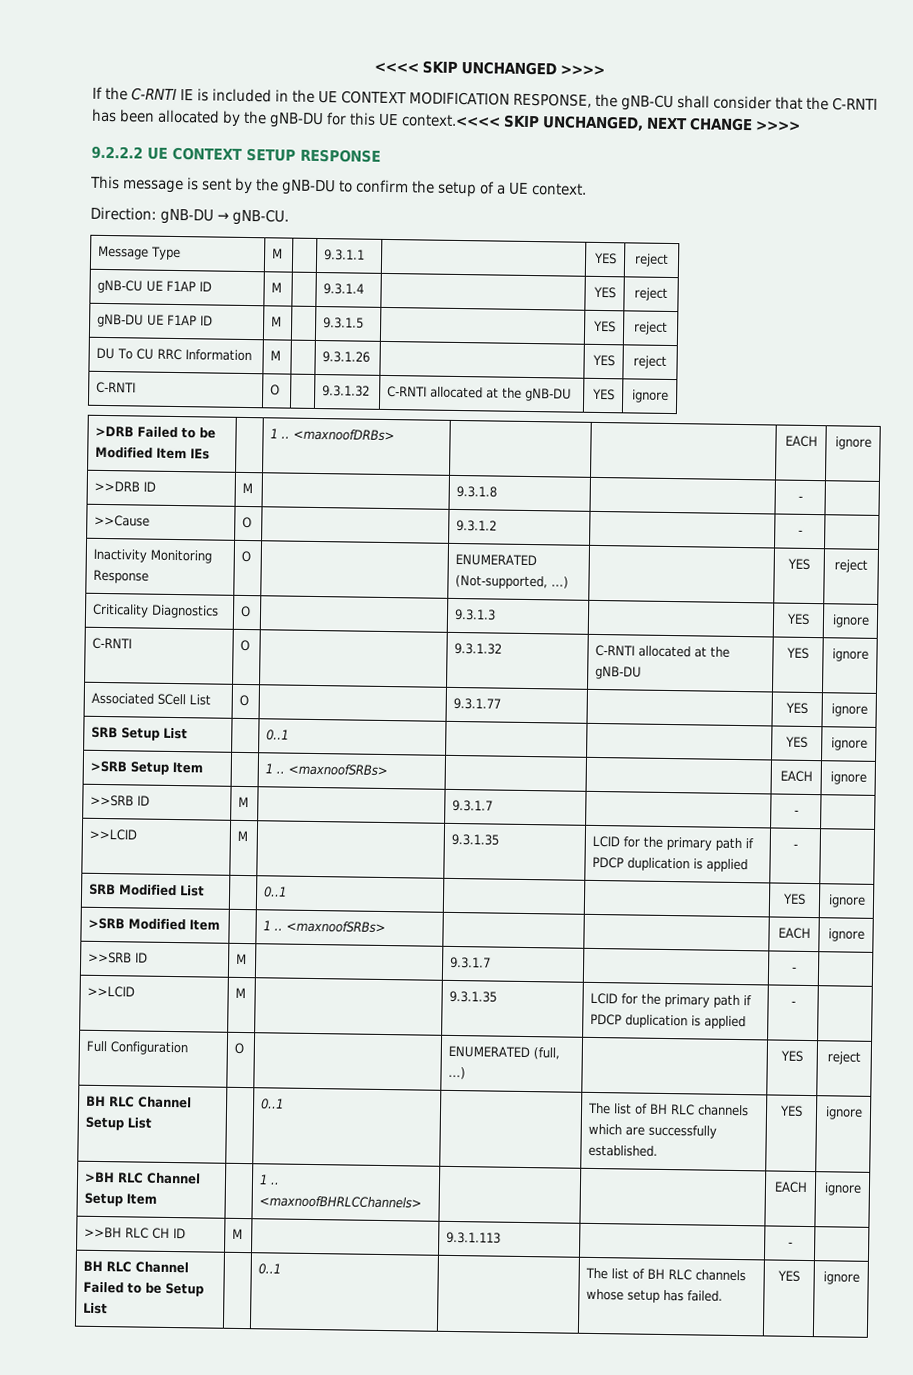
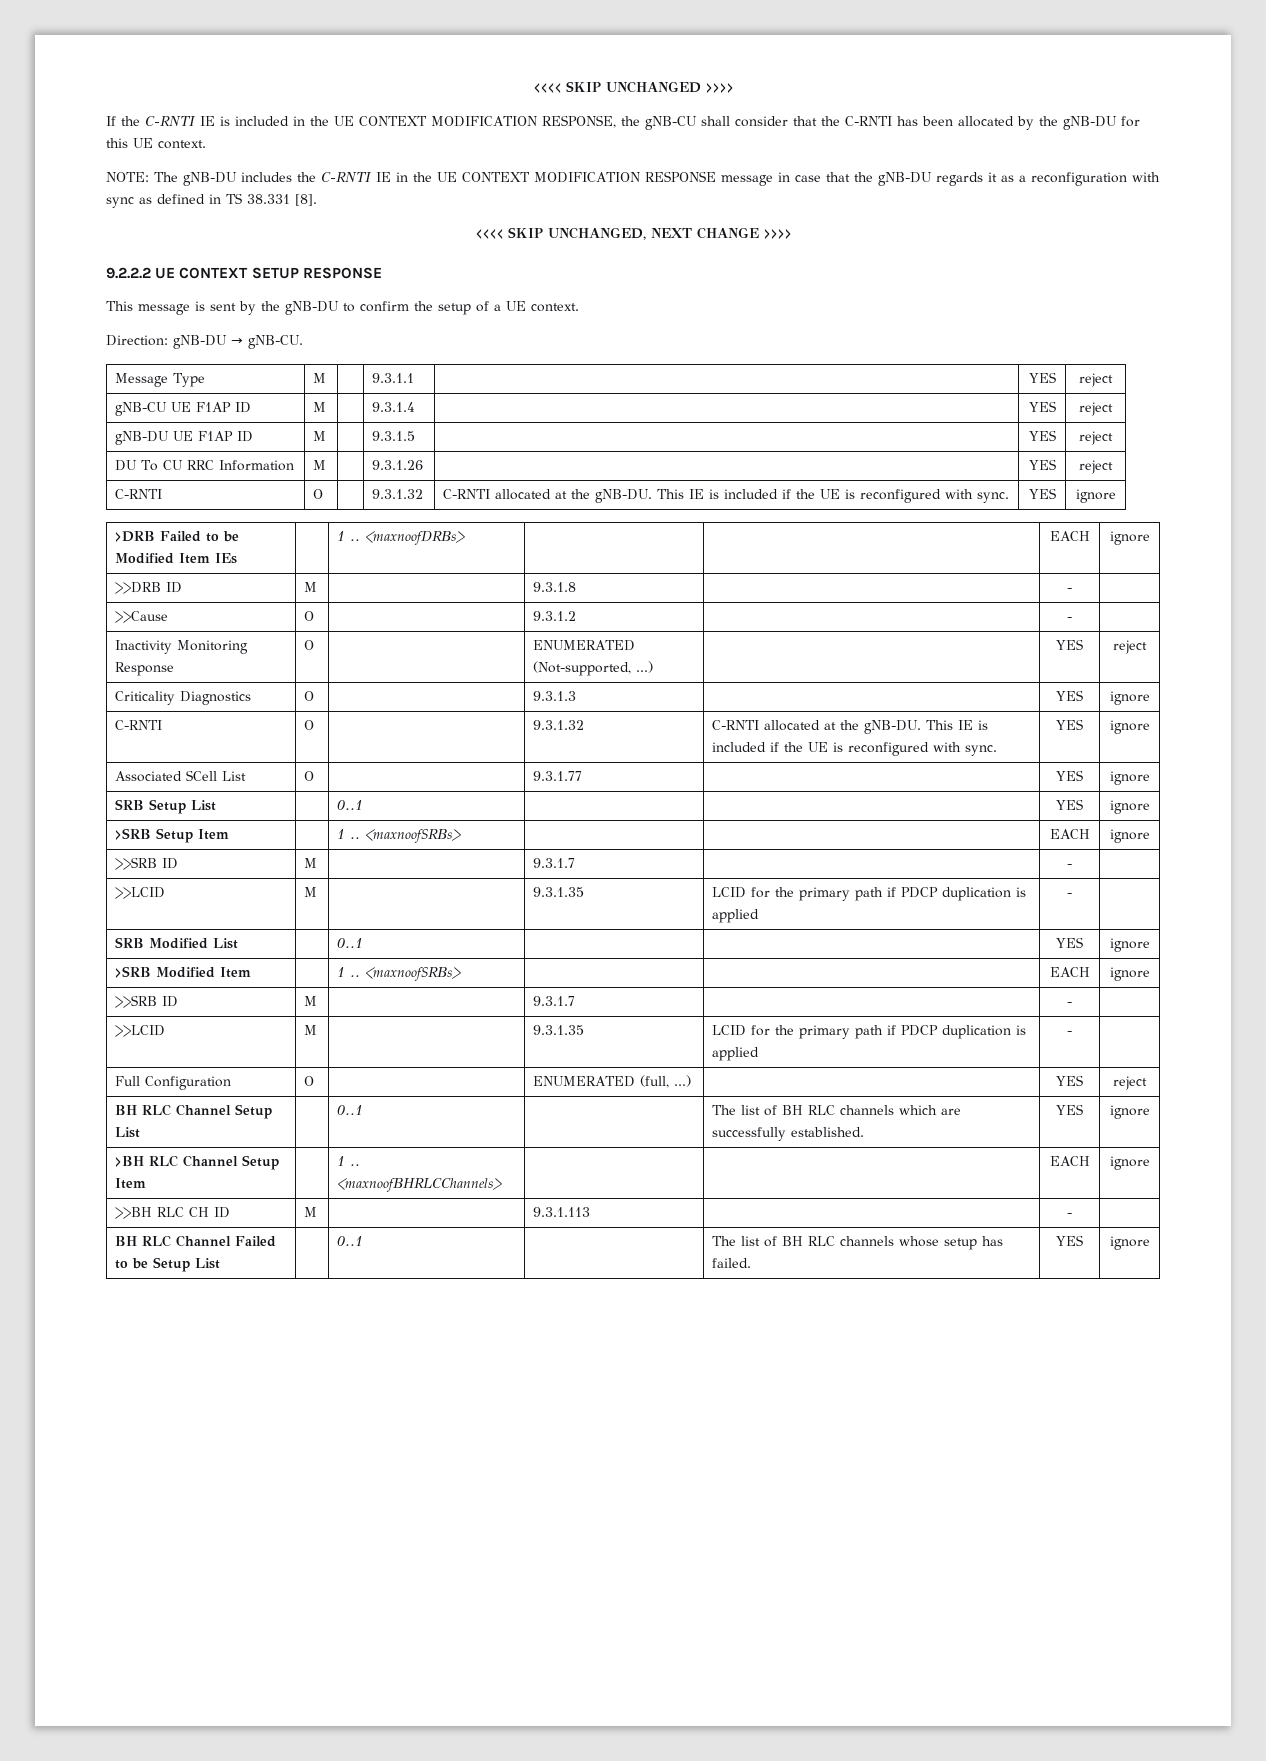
- If the C-RNTI IE is included in the UE CONTEXT MODIFICATION RESPONSE, the gNB-CU shall consider that the C-RNTI has been allocated by the gNB-DU for this UE context.<<<< SKIP UNCHANGED, NEXT CHANGE >>>>
+ If the C-RNTI IE is included in the UE CONTEXT MODIFICATION RESPONSE, the gNB-CU shall consider that the C-RNTI has been allocated by the gNB-DU for this UE context.
+ NOTE: The gNB-DU includes the C-RNTI IE in the UE CONTEXT MODIFICATION RESPONSE message in case that the gNB-DU regards it as a reconfiguration with sync as defined in TS 38.331 [8].
+ <<<< SKIP UNCHANGED, NEXT CHANGE >>>>
  DU To CU RRC Information | M | | 9.3.1.26 | | YES | reject
- C-RNTI | O | | 9.3.1.32 | C-RNTI allocated at the gNB-DU | YES | ignore
+ C-RNTI | O | | 9.3.1.32 | C-RNTI allocated at the gNB-DU. This IE is included if the UE is reconfigured with sync. | YES | ignore
  Criticality Diagnostics | O | | 9.3.1.3 | | YES | ignore
- C-RNTI | O | | 9.3.1.32 | C-RNTI allocated at the gNB-DU | YES | ignore
+ C-RNTI | O | | 9.3.1.32 | C-RNTI allocated at the gNB-DU. This IE is included if the UE is reconfigured with sync. | YES | ignore

